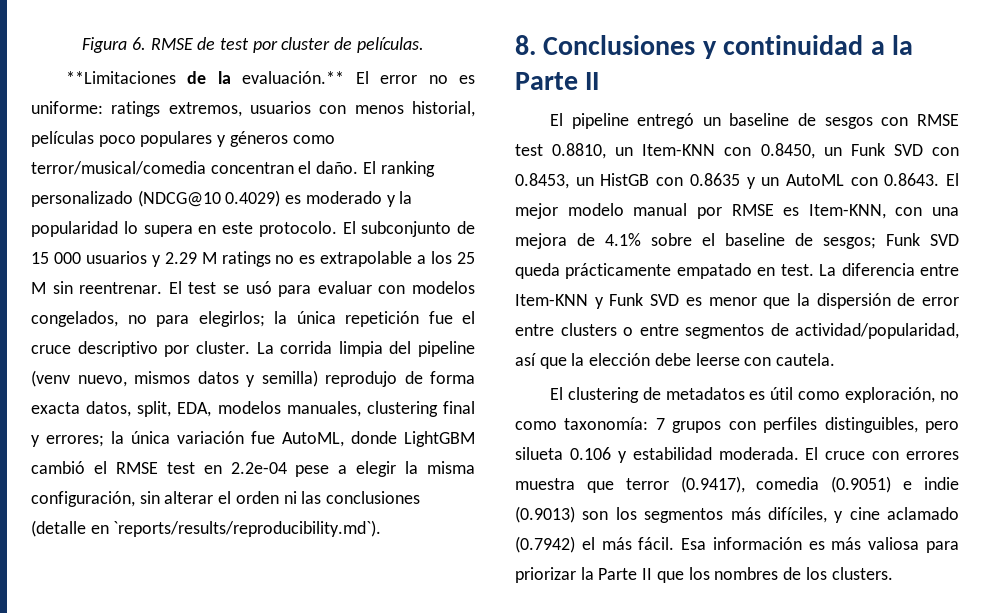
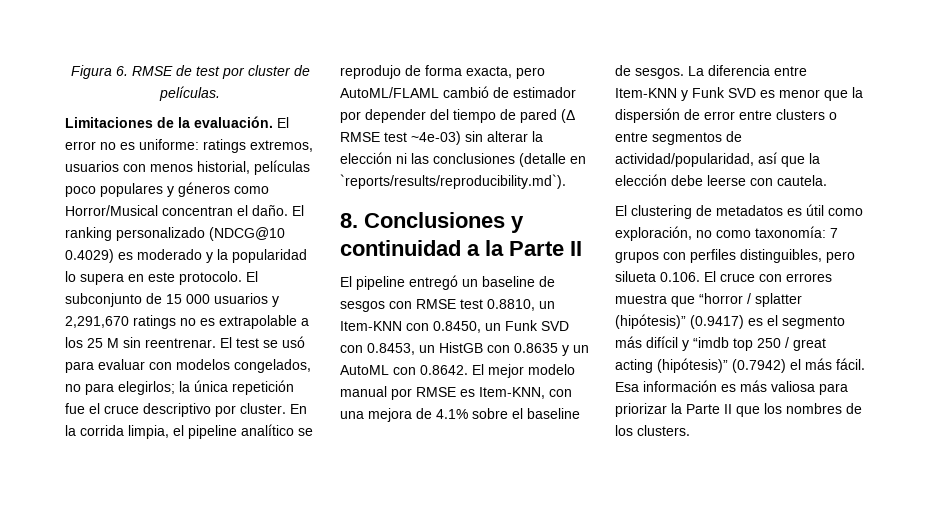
- **Limitaciones de la evaluación.** El error no es uniforme: ratings extremos, usuarios con menos historial, películas poco populares y géneros como terror/musical/comedia concentran el daño.
+ Limitaciones de la evaluación. El error no es uniforme: ratings extremos, usuarios con menos historial, películas poco populares y géneros como Horror/Musical concentran el daño.
- El subconjunto de 15 000 usuarios y 2.29 M ratings no es extrapolable a los 25 M sin reentrenar.
+ El subconjunto de 15 000 usuarios y 2,291,670 ratings no es extrapolable a los 25 M sin reentrenar.
- La corrida limpia del pipeline (venv nuevo, mismos datos y semilla) reprodujo de forma exacta datos, split, EDA, modelos manuales, clustering final y errores; la única variación fue AutoML, donde LightGBM cambió el RMSE test en 2.2e-04 pese a elegir la misma configuración, sin alterar el orden ni las conclusiones (detalle en `reports/results/reproducibility.md`).
+ En la corrida limpia, el pipeline analítico se reprodujo de forma exacta, pero AutoML/FLAML cambió de estimador por depender del tiempo de pared (Δ RMSE test ~4e-03) sin alterar la elección ni las conclusiones (detalle en `reports/results/reproducibility.md`).
- El pipeline entregó un baseline de sesgos con RMSE test 0.8810, un Item-KNN con 0.8450, un Funk SVD con 0.8453, un HistGB con 0.8635 y un AutoML con 0.8643. El mejor modelo manual por RMSE es Item-KNN, con una mejora de 4.1% sobre el baseline de sesgos; Funk SVD queda prácticamente empatado en test.
+ El pipeline entregó un baseline de sesgos con RMSE test 0.8810, un Item-KNN con 0.8450, un Funk SVD con 0.8453, un HistGB con 0.8635 y un AutoML con 0.8642. El mejor modelo manual por RMSE es Item-KNN, con una mejora de 4.1% sobre el baseline de sesgos.
- El clustering de metadatos es útil como exploración, no como taxonomía: 7 grupos con perfiles distinguibles, pero silueta 0.106 y estabilidad moderada. El cruce con errores muestra que terror (0.9417), comedia (0.9051) e indie (0.9013) son los segmentos más difíciles, y cine aclamado (0.7942) el más fácil.
+ El clustering de metadatos es útil como exploración, no como taxonomía: 7 grupos con perfiles distinguibles, pero silueta 0.106. El cruce con errores muestra que “horror / splatter (hipótesis)” (0.9417) es el segmento más difícil y “imdb top 250 / great acting (hipótesis)” (0.7942) el más fácil.

